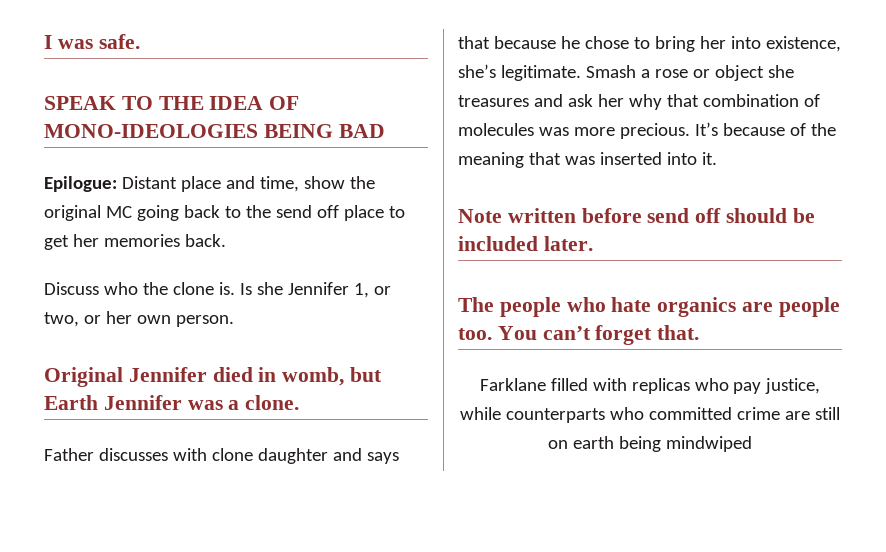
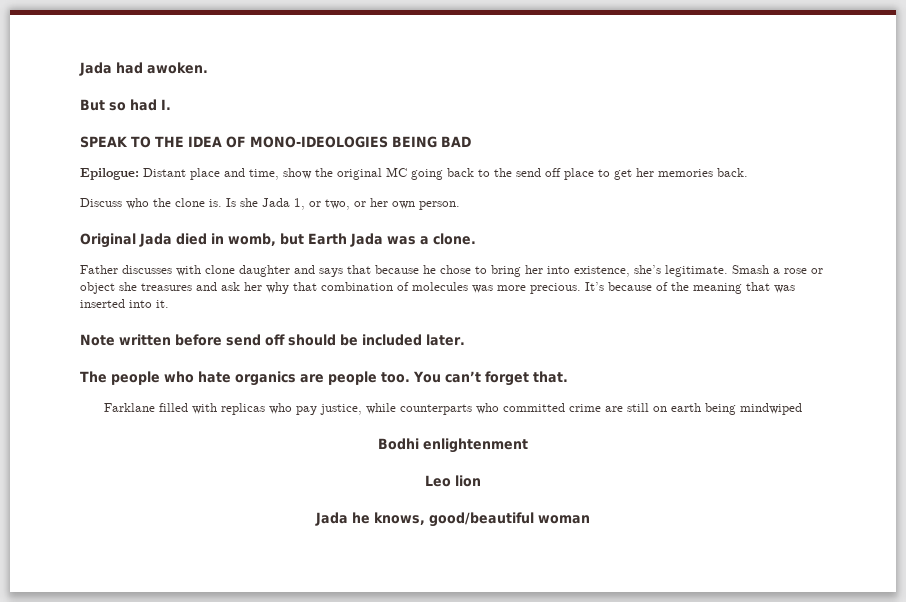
- I was safe.
+ Jada had awoken.
+ But so had I.
- Is she Jennifer 1, or two, or her own person.
+ Is she Jada 1, or two, or her own person.
- Original Jennifer died in womb, but Earth Jennifer was a clone.
+ Original Jada died in womb, but Earth Jada was a clone.
+ Bodhi enlightenment
+ Leo lion
+ Jada he knows, good/beautiful woman

